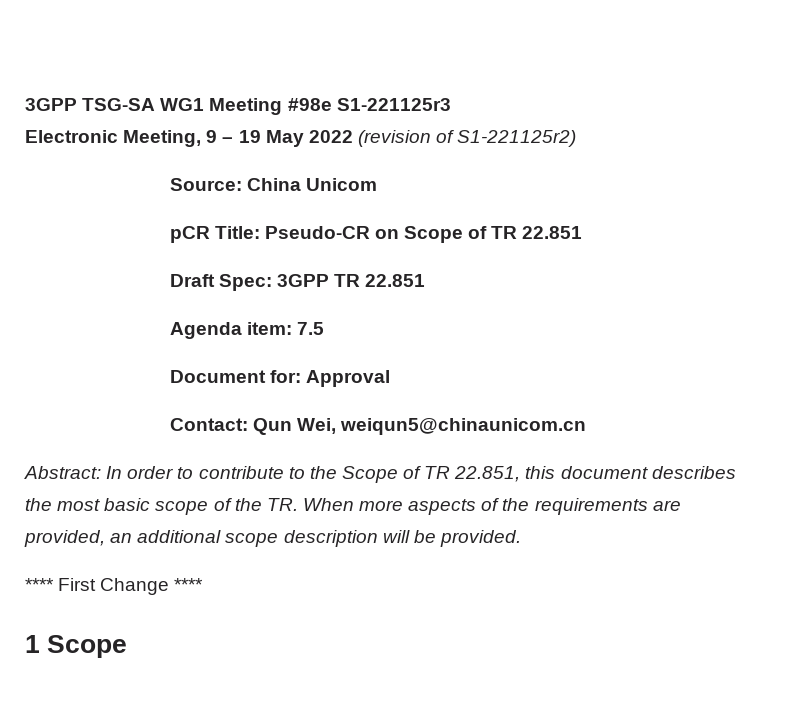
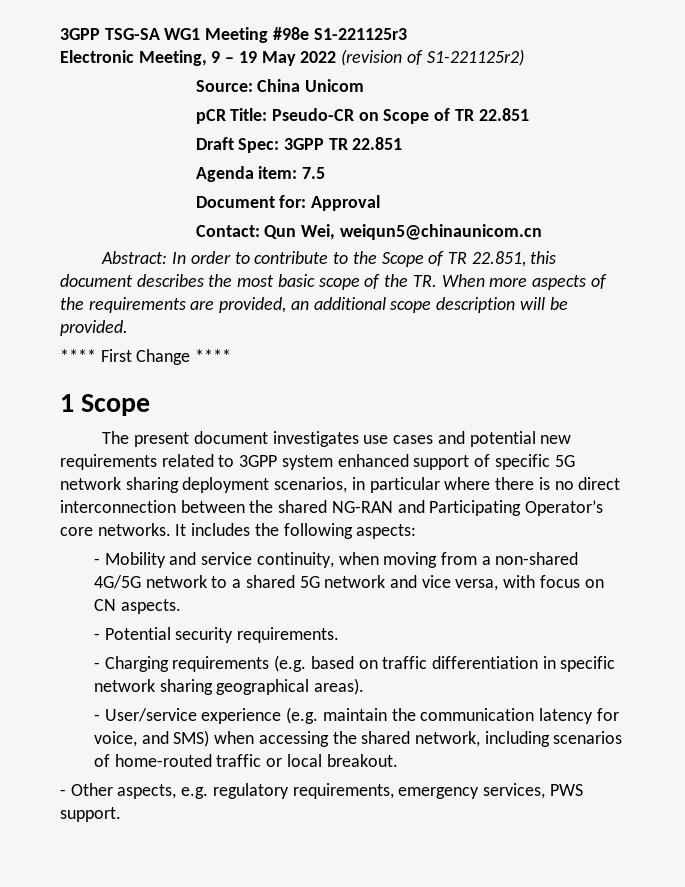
+ The present document investigates use cases and potential new requirements related to 3GPP system enhanced support of specific 5G network sharing deployment scenarios, in particular where there is no direct interconnection between the shared NG-RAN and Participating Operator’s core networks. It includes the following aspects:
+ - Mobility and service continuity, when moving from a non-shared 4G/5G network to a shared 5G network and vice versa, with focus on CN aspects.
+ - Potential security requirements.
+ - Charging requirements (e.g. based on traffic differentiation in specific network sharing geographical areas).
+ - User/service experience (e.g. maintain the communication latency for voice, and SMS) when accessing the shared network, including scenarios of home-routed traffic or local breakout.
+ - Other aspects, e.g. regulatory requirements, emergency services, PWS support.

